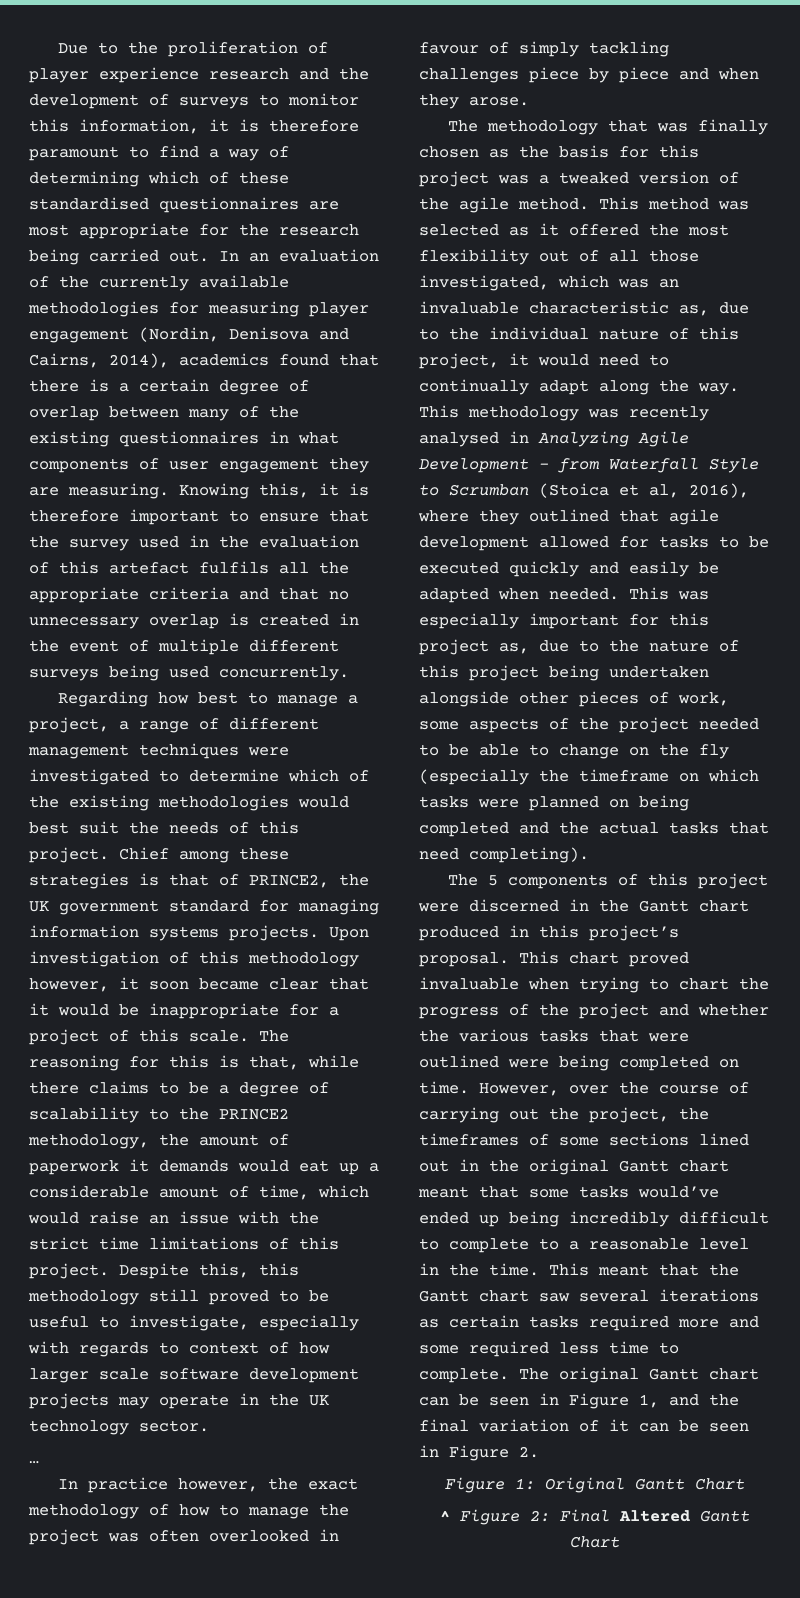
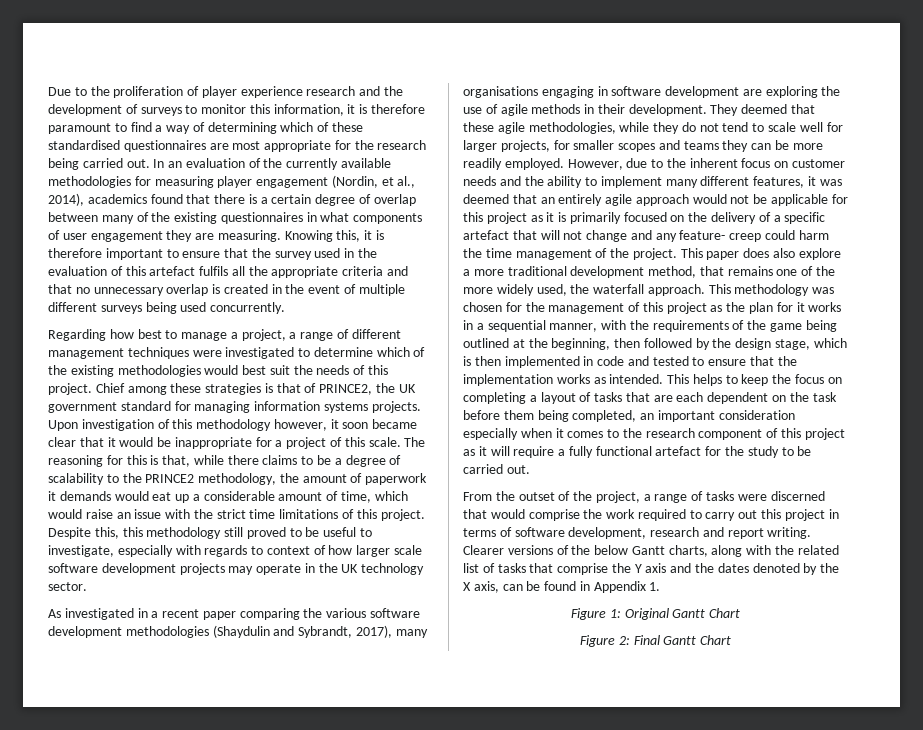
- In an evaluation of the currently available methodologies for measuring player engagement (Nordin, Denisova and Cairns, 2014), academics found that there is a certain degree of overlap between many of the existing questionnaires in what components of user engagement they are measuring.
+ In an evaluation of the currently available methodologies for measuring player engagement (Nordin, et al., 2014), academics found that there is a certain degree of overlap between many of the existing questionnaires in what components of user engagement they are measuring.
- …
- In practice however, the exact methodology of how to manage the project was often overlooked in favour of simply tackling challenges piece by piece and when they arose.
- The methodology that was finally chosen as the basis for this project was a tweaked version of the agile method. This method was selected as it offered the most flexibility out of all those investigated, which was an invaluable characteristic as, due to the individual nature of this project, it would need to continually adapt along the way. This methodology was recently analysed in Analyzing Agile Development – from Waterfall Style to Scrumban (Stoica et al, 2016), where they outlined that agile development allowed for tasks to be executed quickly and easily be adapted when needed. This was especially important for this project as, due to the nature of this project being undertaken alongside other pieces of work, some aspects of the project needed to be able to change on the fly (especially the timeframe on which tasks were planned on being completed and the actual tasks that need completing).
- The 5 components of this project were discerned in the Gantt chart produced in this project’s proposal. This chart proved invaluable when trying to chart the progress of the project and whether the various tasks that were outlined were being completed on time. However, over the course of carrying out the project, the timeframes of some sections lined out in the original Gantt chart meant that some tasks would’ve ended up being incredibly difficult to complete to a reasonable level in the time. This meant that the Gantt chart saw several iterations as certain tasks required more and some required less time to complete. The original Gantt chart can be seen in Figure 1, and the final variation of it can be seen in Figure 2.
+ As investigated in a recent paper comparing the various software development methodologies (Shaydulin and Sybrandt, 2017), many organisations engaging in software development are exploring the use of agile methods in their development. They deemed that these agile methodologies, while they do not tend to scale well for larger projects, for smaller scopes and teams they can be more readily employed. However, due to the inherent focus on customer needs and the ability to implement many different features, it was deemed that an entirely agile approach would not be applicable for this project as it is primarily focused on the delivery of a specific artefact that will not change and any feature- creep could harm the time management of the project. This paper does also explore a more traditional development method, that remains one of the more widely used, the waterfall approach. This methodology was chosen for the management of this project as the plan for it works in a sequential manner, with the requirements of the game being outlined at the beginning, then followed by the design stage, which is then implemented in code and tested to ensure that the implementation works as intended. This helps to keep the focus on completing a layout of tasks that are each dependent on the task before them being completed, an important consideration especially when it comes to the research component of this project as it will require a fully functional artefact for the study to be carried out.
+ From the outset of the project, a range of tasks were discerned that would comprise the work required to carry out this project in terms of software development, research and report writing. Clearer versions of the below Gantt charts, along with the related list of tasks that comprise the Y axis and the dates denoted by the X axis, can be found in Appendix 1.
- ^ Figure 2: Final Altered Gantt Chart
+ Figure 2: Final Gantt Chart

